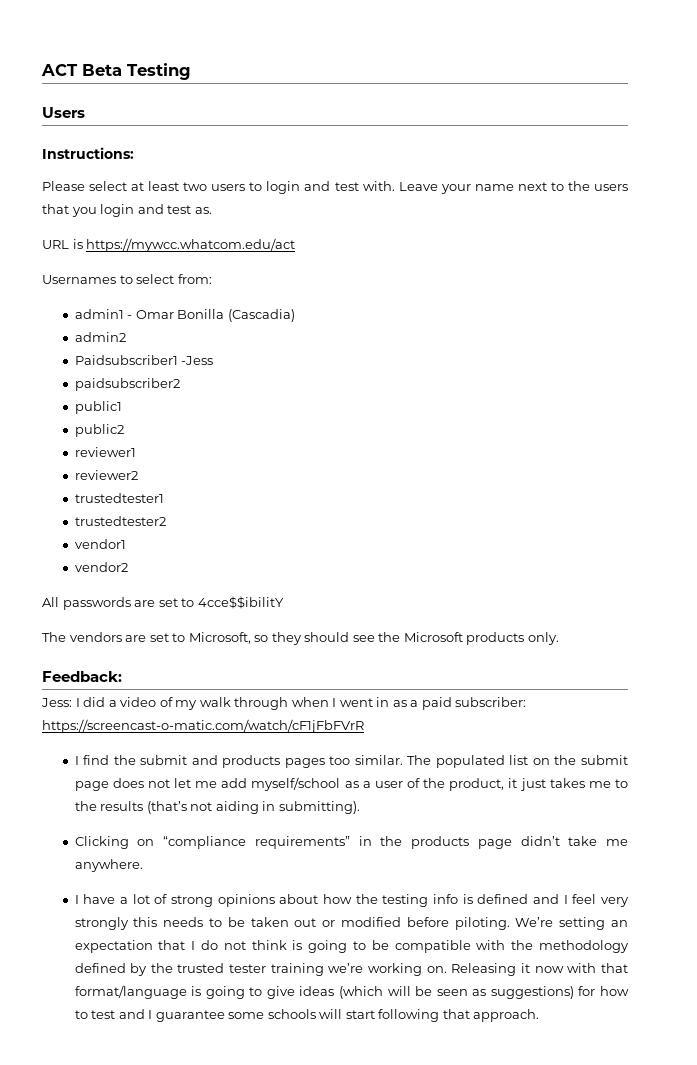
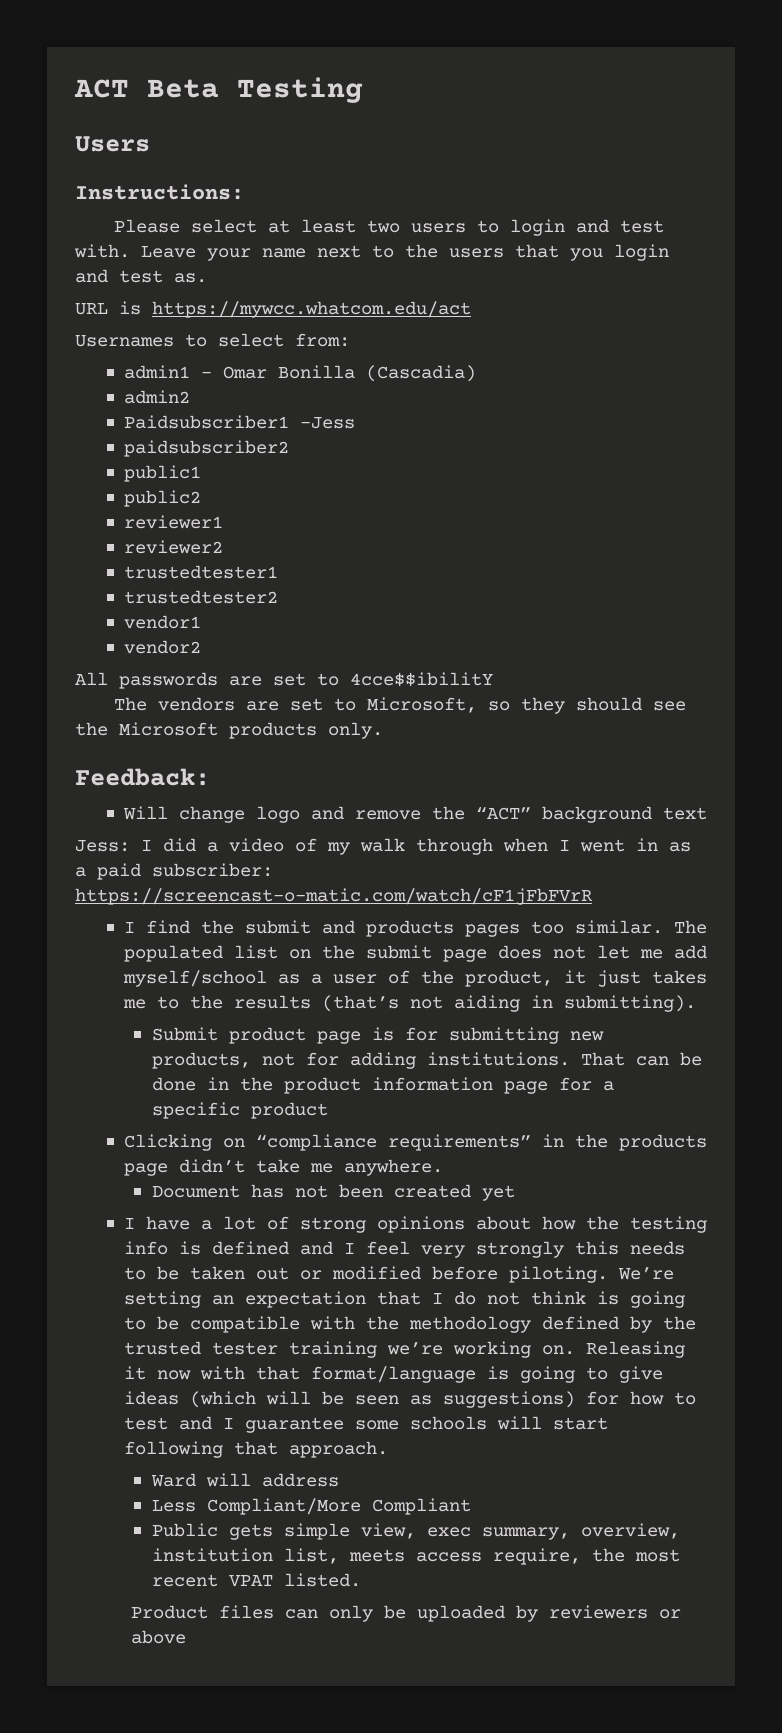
+ Will change logo and remove the “ACT” background text
+ Submit product page is for submitting new products, not for adding institutions. That can be done in the product information page for a specific product
+ Document has not been created yet
+ Ward will address
+ Less Compliant/More Compliant
+ Public gets simple view, exec summary, overview, institution list, meets access require, the most recent VPAT listed.
+ Product files can only be uploaded by reviewers or above

